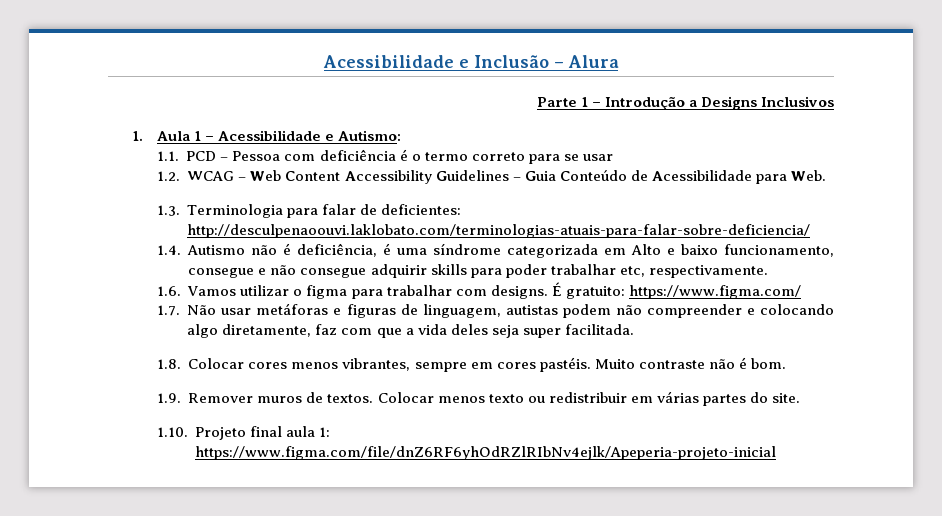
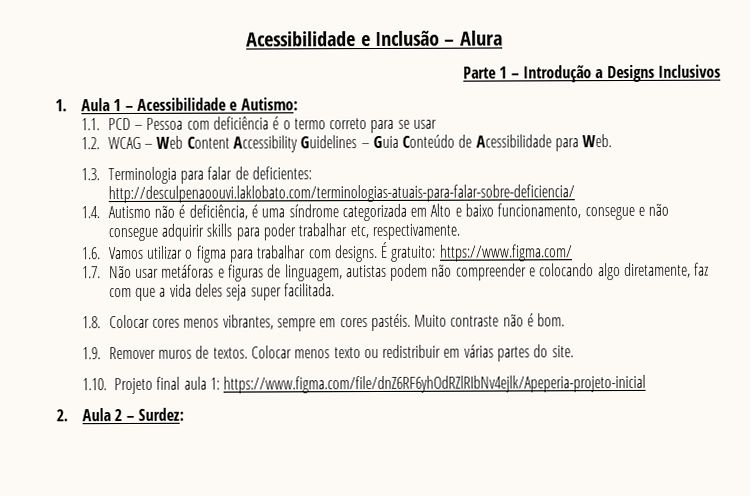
+ 2. Aula 2 – Surdez:

